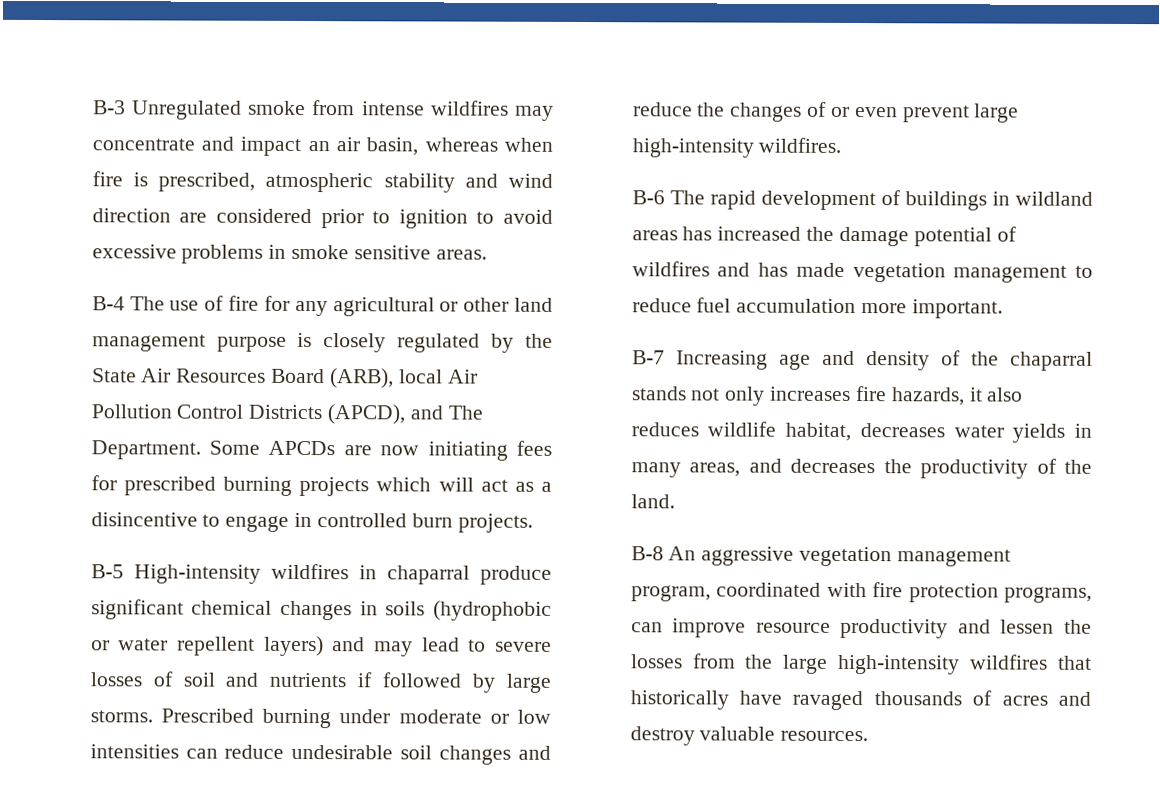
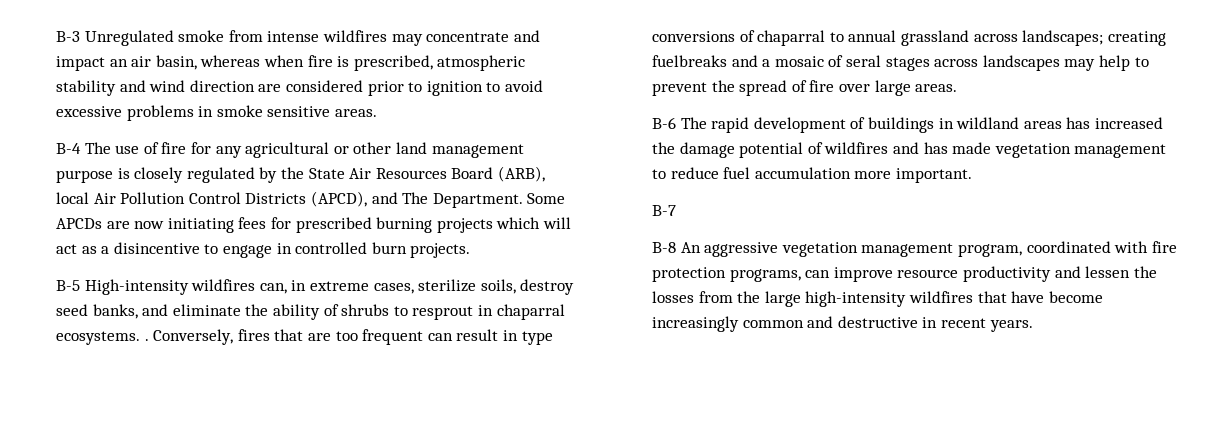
- B-5 High-intensity wildfires in chaparral produce significant chemical changes in soils (hydrophobic or water repellent layers) and may lead to severe losses of soil and nutrients if followed by large storms. Prescribed burning under moderate or low intensities can reduce undesirable soil changes and reduce the changes of or even prevent large high-intensity wildfires.
+ B-5 High-intensity wildfires can, in extreme cases, sterilize soils, destroy seed banks, and eliminate the ability of shrubs to resprout in chaparral ecosystems. . Conversely, fires that are too frequent can result in type conversions of chaparral to annual grassland across landscapes; creating fuelbreaks and a mosaic of seral stages across landscapes may help to prevent the spread of fire over large areas.
- B-7 Increasing age and density of the chaparral stands not only increases fire hazards, it also reduces wildlife habitat, decreases water yields in many areas, and decreases the productivity of the land.
+ B-7
- B-8 An aggressive vegetation management program, coordinated with fire protection programs, can improve resource productivity and lessen the losses from the large high-intensity wildfires that historically have ravaged thousands of acres and destroy valuable resources.
+ B-8 An aggressive vegetation management program, coordinated with fire protection programs, can improve resource productivity and lessen the losses from the large high-intensity wildfires that have become increasingly common and destructive in recent years.

